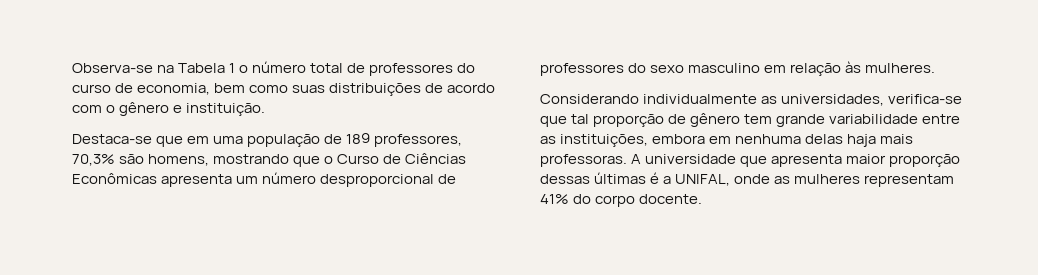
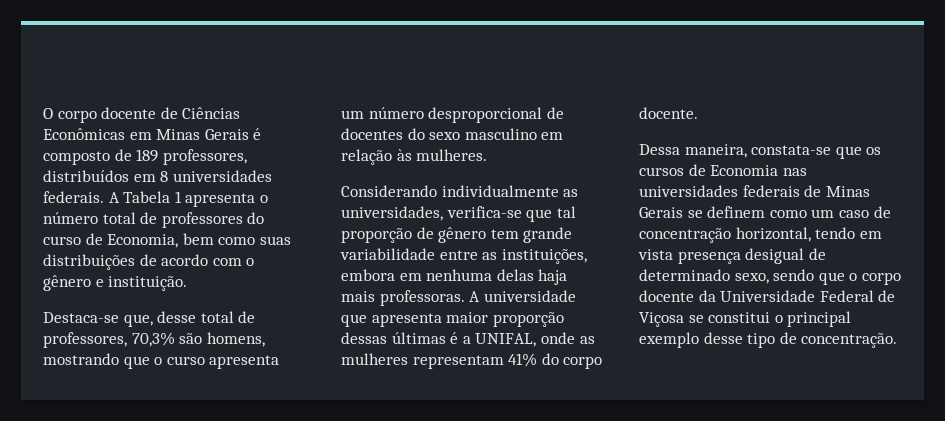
- Observa-se na Tabela 1 o número total de professores do curso de economia, bem como suas distribuições de acordo com o gênero e instituição.
+ O corpo docente de Ciências Econômicas em Minas Gerais é composto de 189 professores, distribuídos em 8 universidades federais. A Tabela 1 apresenta o número total de professores do curso de Economia, bem como suas distribuições de acordo com o gênero e instituição.
- Destaca-se que em uma população de 189 professores, 70,3% são homens, mostrando que o Curso de Ciências Econômicas apresenta um número desproporcional de professores do sexo masculino em relação às mulheres.
+ Destaca-se que, desse total de professores, 70,3% são homens, mostrando que o curso apresenta um número desproporcional de docentes do sexo masculino em relação às mulheres.
+ Dessa maneira, constata-se que os cursos de Economia nas universidades federais de Minas Gerais se definem como um caso de concentração horizontal, tendo em vista presença desigual de determinado sexo, sendo que o corpo docente da Universidade Federal de Viçosa se constitui o principal exemplo desse tipo de concentração.

